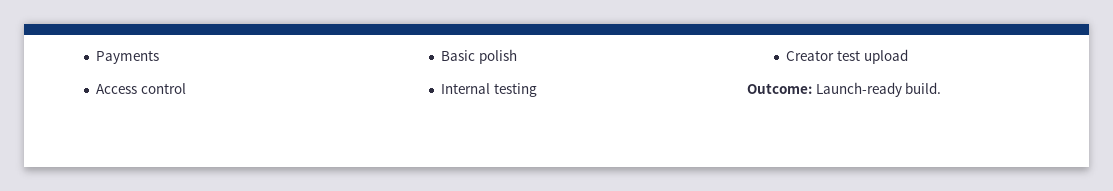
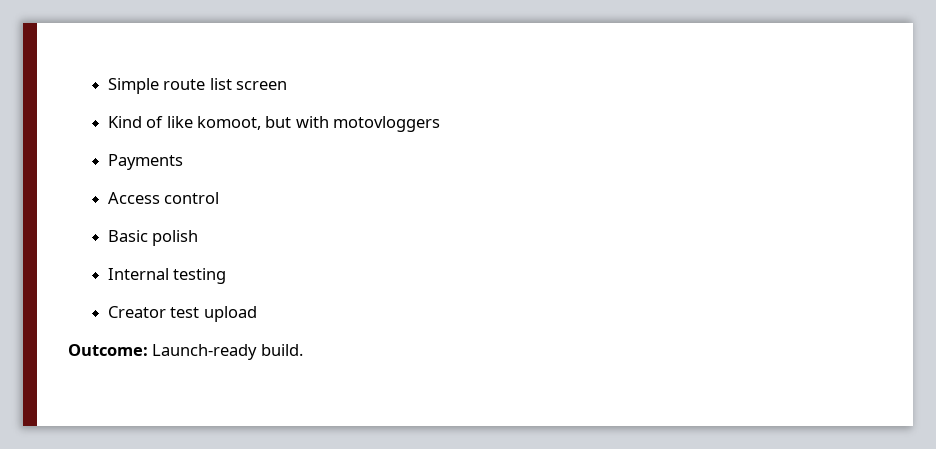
+ Simple route list screen
+ Kind of like komoot, but with motovloggers

